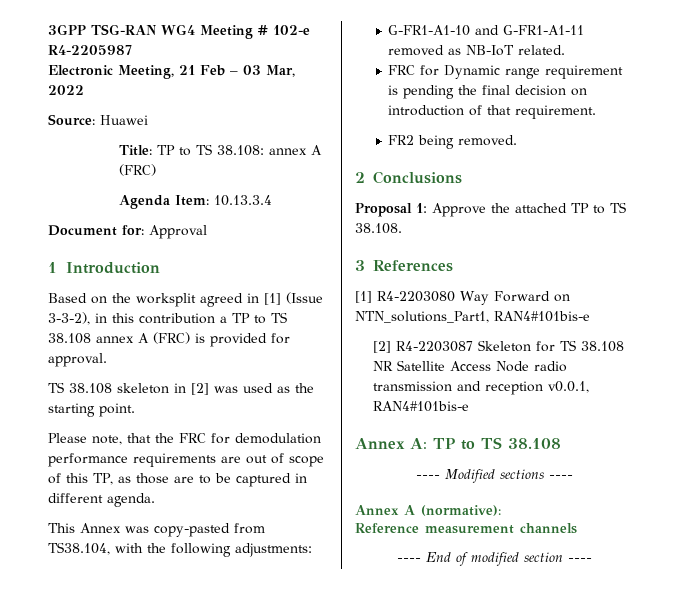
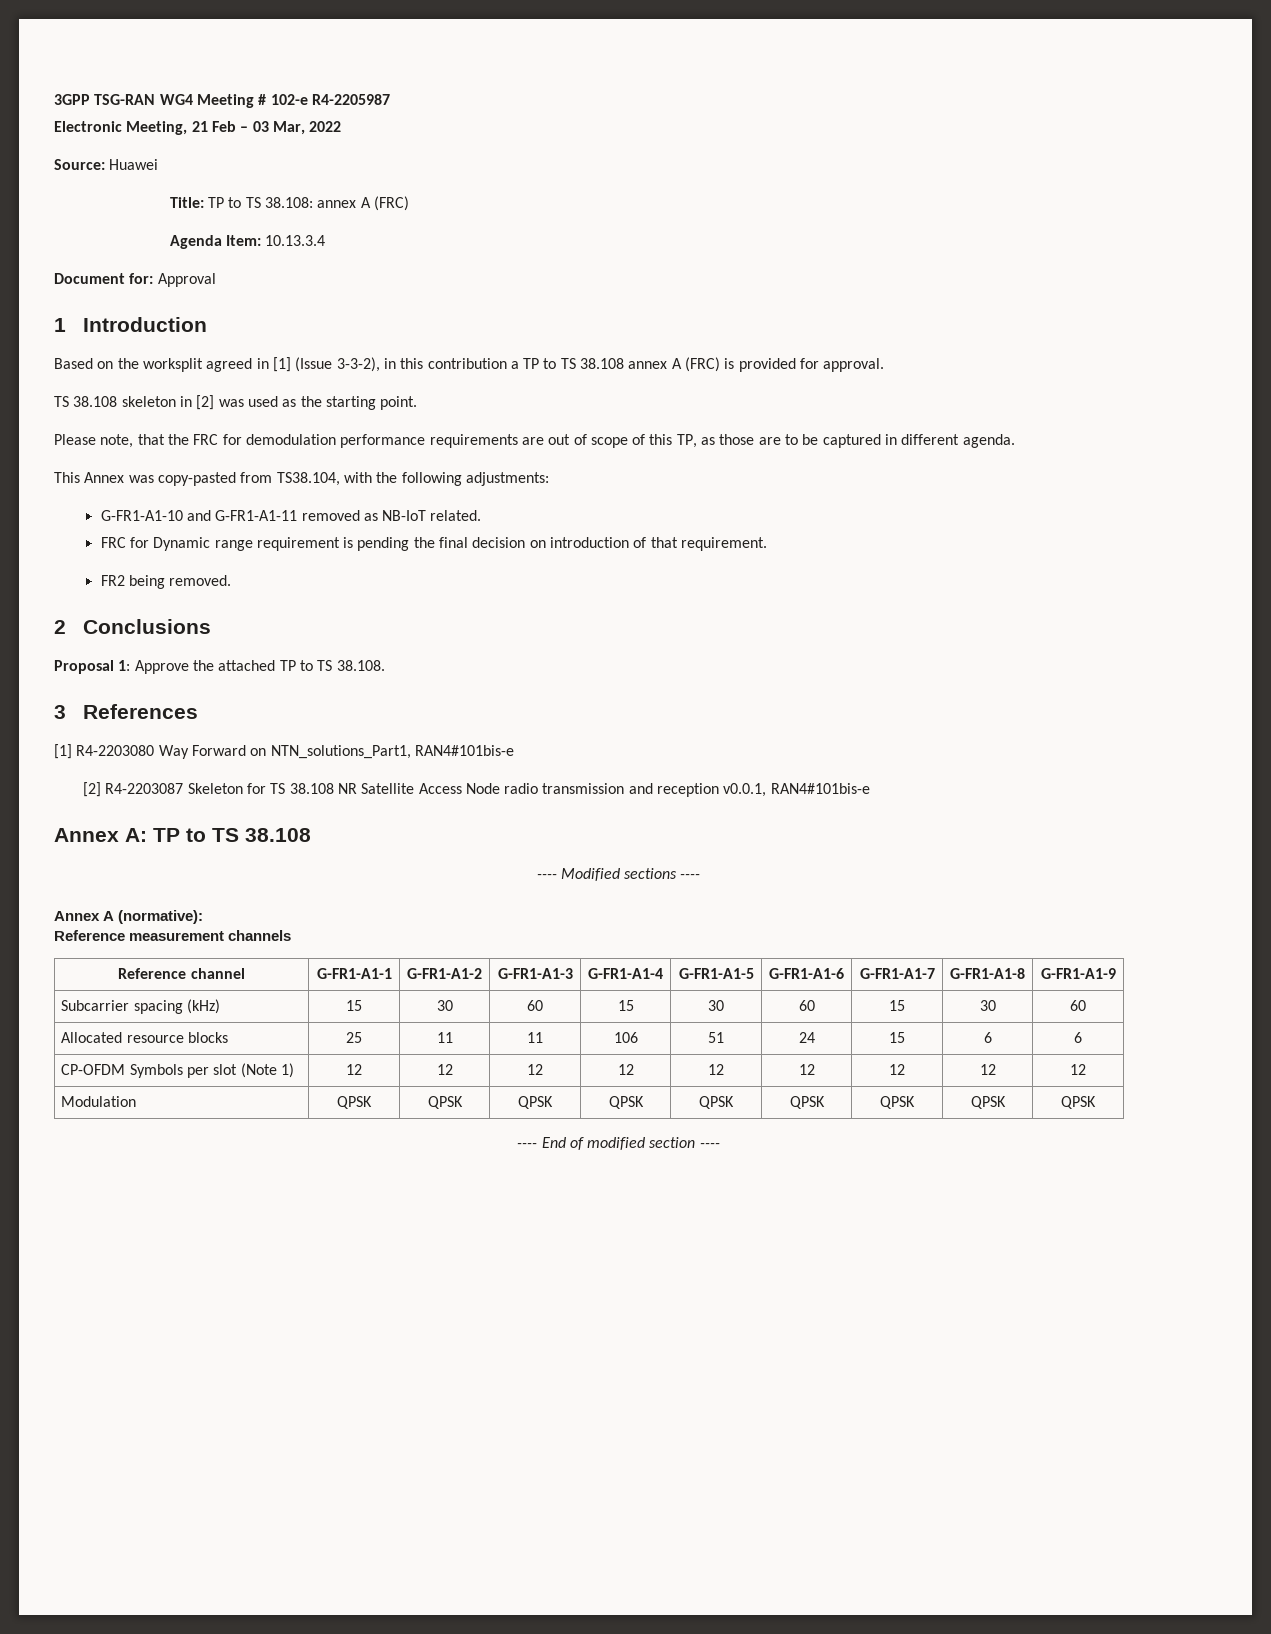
+ Reference channel | G-FR1-A1-1 | G-FR1-A1-2 | G-FR1-A1-3 | G-FR1-A1-4 | G-FR1-A1-5 | G-FR1-A1-6 | G-FR1-A1-7 | G-FR1-A1-8 | G-FR1-A1-9
+ Subcarrier spacing (kHz) | 15 | 30 | 60 | 15 | 30 | 60 | 15 | 30 | 60
+ Allocated resource blocks | 25 | 11 | 11 | 106 | 51 | 24 | 15 | 6 | 6
+ CP-OFDM Symbols per slot (Note 1) | 12 | 12 | 12 | 12 | 12 | 12 | 12 | 12 | 12
+ Modulation | QPSK | QPSK | QPSK | QPSK | QPSK | QPSK | QPSK | QPSK | QPSK

